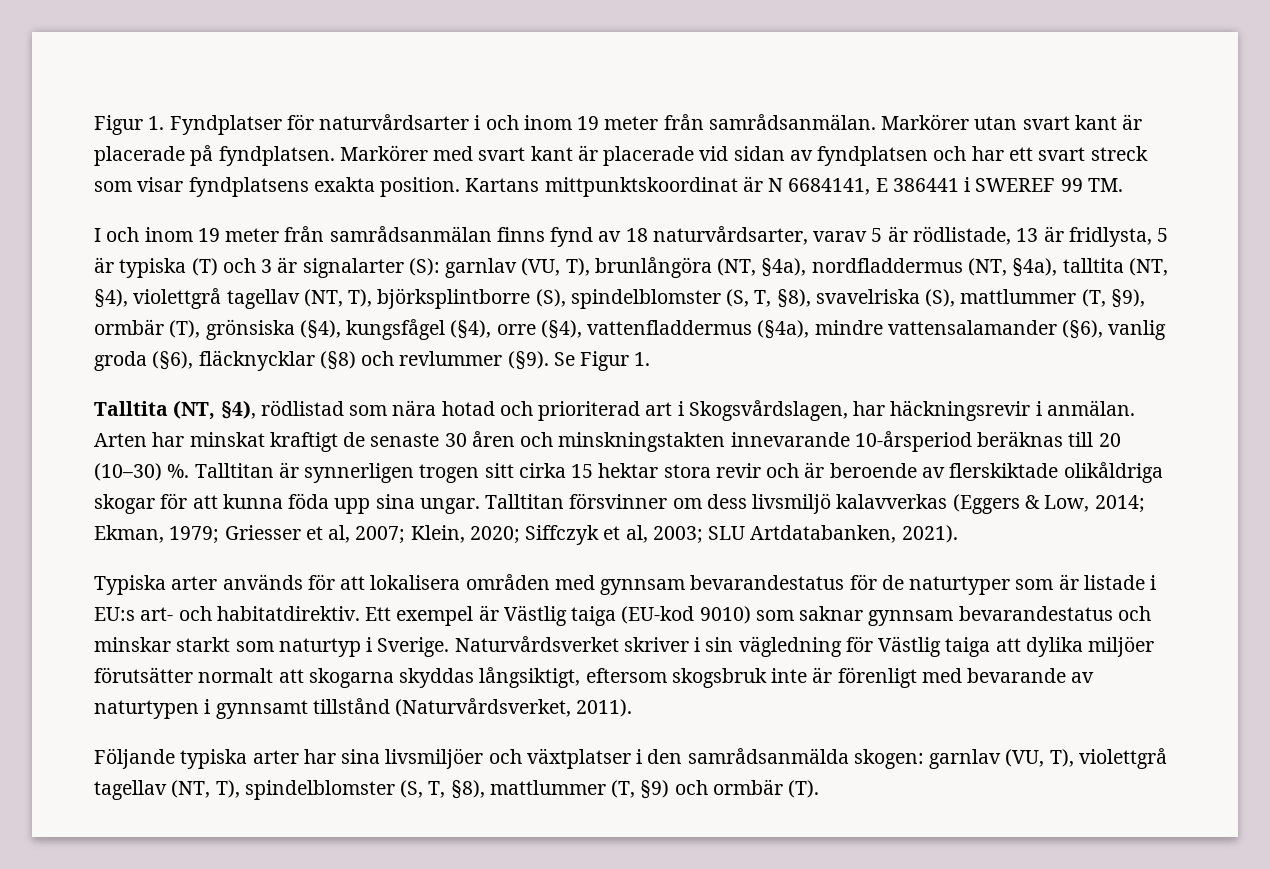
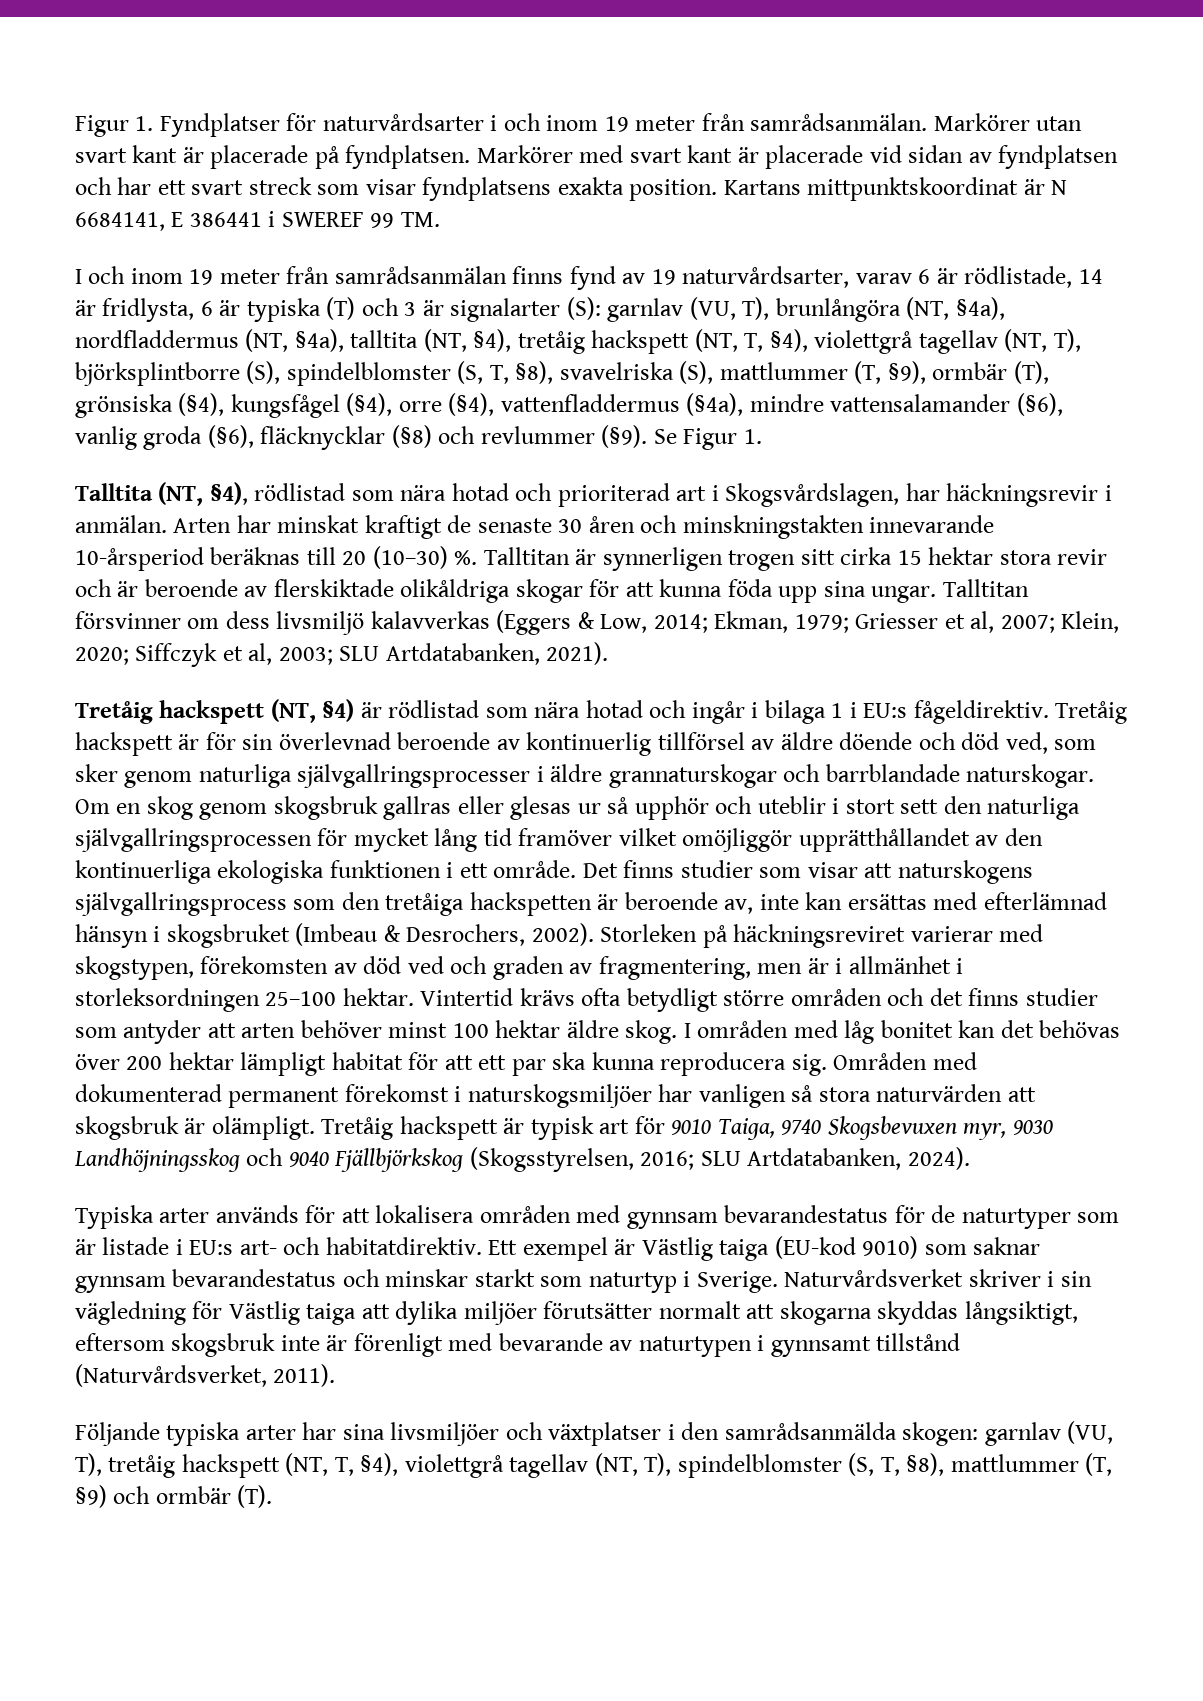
- I och inom 19 meter från samrådsanmälan finns fynd av 18 naturvårdsarter, varav 5 är rödlistade, 13 är fridlysta, 5 är typiska (T) och 3 är signalarter (S):
+ I och inom 19 meter från samrådsanmälan finns fynd av 19 naturvårdsarter, varav 6 är rödlistade, 14 är fridlysta, 6 är typiska (T) och 3 är signalarter (S):
- garnlav (VU, T), brunlångöra (NT, §4a), nordfladdermus (NT, §4a), talltita (NT, §4), violettgrå tagellav (NT, T), björksplintborre (S), spindelblomster (S, T, §8), svavelriska (S), mattlummer (T, §9), ormbär (T), grönsiska (§4), kungsfågel (§4), orre (§4), vattenfladdermus (§4a), mindre vattensalamander (§6), vanlig groda (§6), fläcknycklar (§8) och revlummer (§9).
+ garnlav (VU, T), brunlångöra (NT, §4a), nordfladdermus (NT, §4a), talltita (NT, §4), tretåig hackspett (NT, T, §4), violettgrå tagellav (NT, T), björksplintborre (S), spindelblomster (S, T, §8), svavelriska (S), mattlummer (T, §9), ormbär (T), grönsiska (§4), kungsfågel (§4), orre (§4), vattenfladdermus (§4a), mindre vattensalamander (§6), vanlig groda (§6), fläcknycklar (§8) och revlummer (§9).
+ Tretåig hackspett (NT, §4) är rödlistad som nära hotad och ingår i bilaga 1 i EU:s fågeldirektiv. Tretåig hackspett är för sin överlevnad beroende av kontinuerlig tillförsel av äldre döende och död ved, som sker genom naturliga självgallringsprocesser i äldre grannaturskogar och barrblandade naturskogar. Om en skog genom skogsbruk gallras eller glesas ur så upphör och uteblir i stort sett den naturliga självgallringsprocessen för mycket lång tid framöver vilket omöjliggör upprätthållandet av den kontinuerliga ekologiska funktionen i ett område. Det finns studier som visar att naturskogens självgallringsprocess som den tretåiga hackspetten är beroende av, inte kan ersättas med efterlämnad hänsyn i skogsbruket (Imbeau & Desrochers, 2002). Storleken på häckningsreviret varierar med skogstypen, förekomsten av död ved och graden av fragmentering, men är i allmänhet i storleksordningen 25–100 hektar. Vintertid krävs ofta betydligt större områden och det finns studier som antyder att arten behöver minst 100 hektar äldre skog. I områden med låg bonitet kan det behövas över 200 hektar lämpligt habitat för att ett par ska kunna reproducera sig. Områden med dokumenterad permanent förekomst i naturskogsmiljöer har vanligen så stora naturvärden att skogsbruk är olämpligt. Tretåig hackspett är typisk art för 9010 Taiga, 9740 Skogsbevuxen myr, 9030 Landhöjningsskog och 9040 Fjällbjörkskog (Skogsstyrelsen, 2016; SLU Artdatabanken, 2024).
- Följande typiska arter har sina livsmiljöer och växtplatser i den samrådsanmälda skogen: garnlav (VU, T), violettgrå tagellav (NT, T), spindelblomster (S, T, §8), mattlummer (T, §9) och ormbär (T).
+ Följande typiska arter har sina livsmiljöer och växtplatser i den samrådsanmälda skogen: garnlav (VU, T), tretåig hackspett (NT, T, §4), violettgrå tagellav (NT, T), spindelblomster (S, T, §8), mattlummer (T, §9) och ormbär (T).

